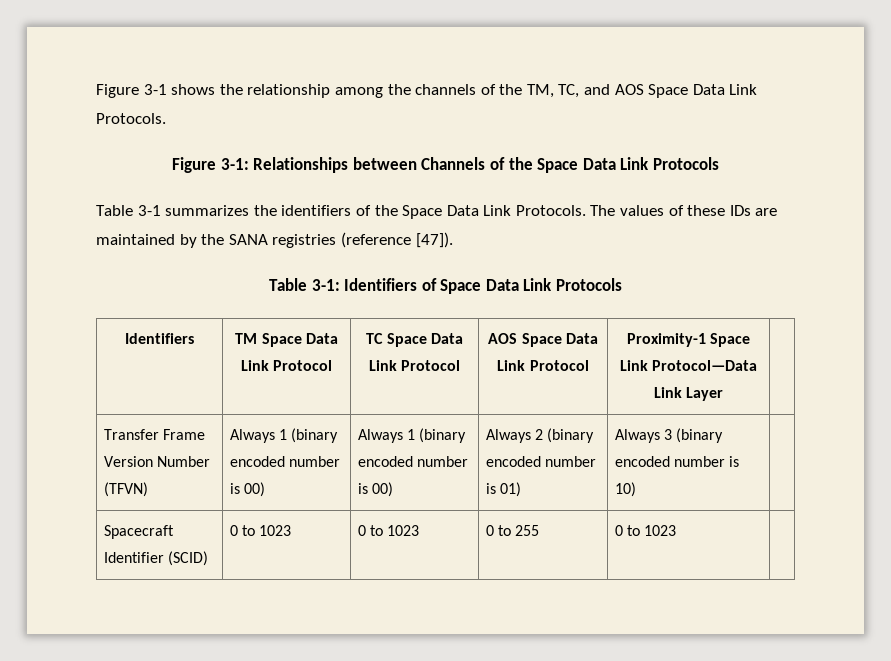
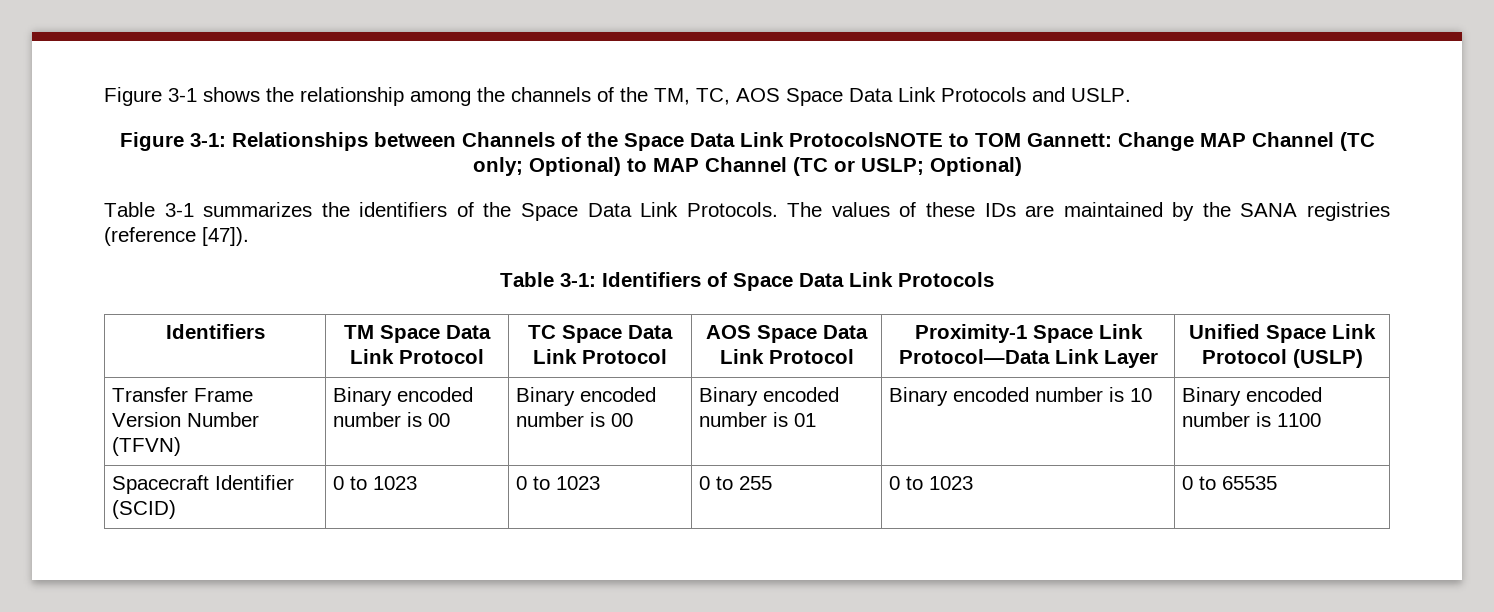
- Figure 3-1 shows the relationship among the channels of the TM, TC, and AOS Space Data Link Protocols.
+ Figure 3-1 shows the relationship among the channels of the TM, TC, AOS Space Data Link Protocols and USLP.
- Figure 3-1: Relationships between Channels of the Space Data Link Protocols
+ Figure 3-1: Relationships between Channels of the Space Data Link ProtocolsNOTE to TOM Gannett: Change MAP Channel (TC only; Optional) to MAP Channel (TC or USLP; Optional)
- Identifiers | TM Space Data Link Protocol | TC Space Data Link Protocol | AOS Space Data Link Protocol | Proximity-1 Space Link Protocol—Data Link Layer |
+ Identifiers | TM Space Data Link Protocol | TC Space Data Link Protocol | AOS Space Data Link Protocol | Proximity-1 Space Link Protocol—Data Link Layer | Unified Space Link Protocol (USLP)
- Transfer Frame Version Number (TFVN) | Always 1 (binary encoded number is 00) | Always 1 (binary encoded number is 00) | Always 2 (binary encoded number is 01) | Always 3 (binary encoded number is 10) |
+ Transfer Frame Version Number (TFVN) | Binary encoded number is 00 | Binary encoded number is 00 | Binary encoded number is 01 | Binary encoded number is 10 | Binary encoded number is 1100
- Spacecraft Identifier (SCID) | 0 to 1023 | 0 to 1023 | 0 to 255 | 0 to 1023 |
+ Spacecraft Identifier (SCID) | 0 to 1023 | 0 to 1023 | 0 to 255 | 0 to 1023 | 0 to 65535

